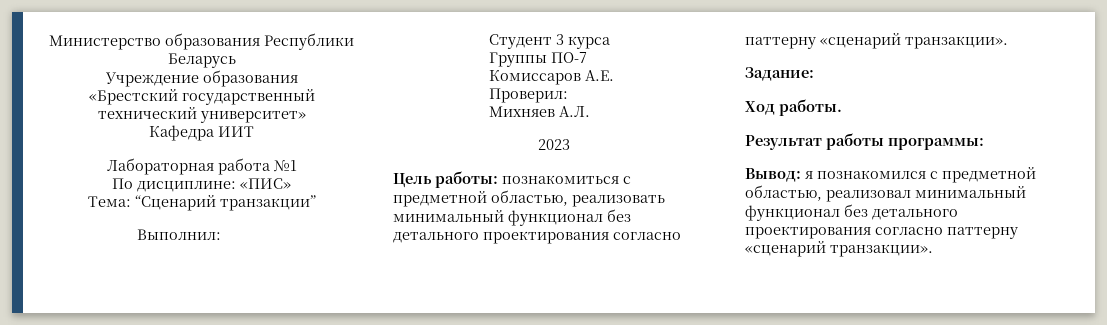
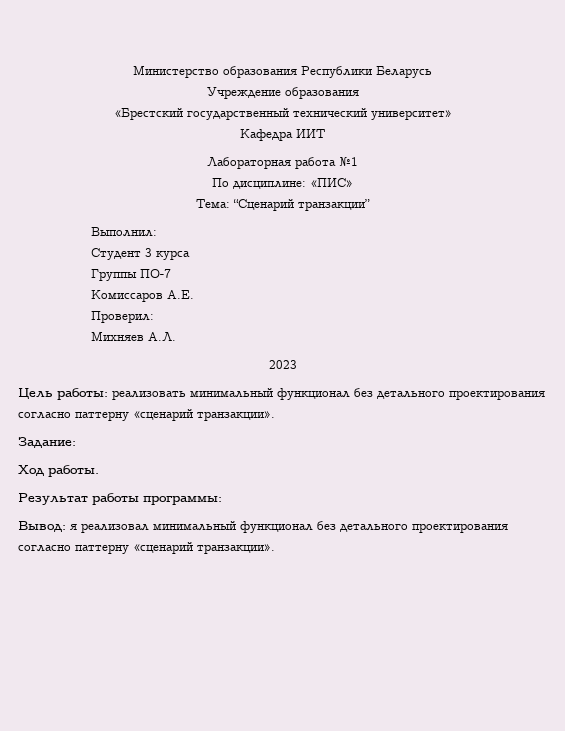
- Цель работы: познакомиться с предметной областью, реализовать минимальный функционал без детального проектирования согласно паттерну «сценарий транзакции».
+ Цель работы: реализовать минимальный функционал без детального проектирования согласно паттерну «сценарий транзакции».
- Вывод: я познакомился с предметной областью, реализовал минимальный функционал без детального проектирования согласно паттерну «сценарий транзакции».
+ Вывод: я реализовал минимальный функционал без детального проектирования согласно паттерну «сценарий транзакции».

